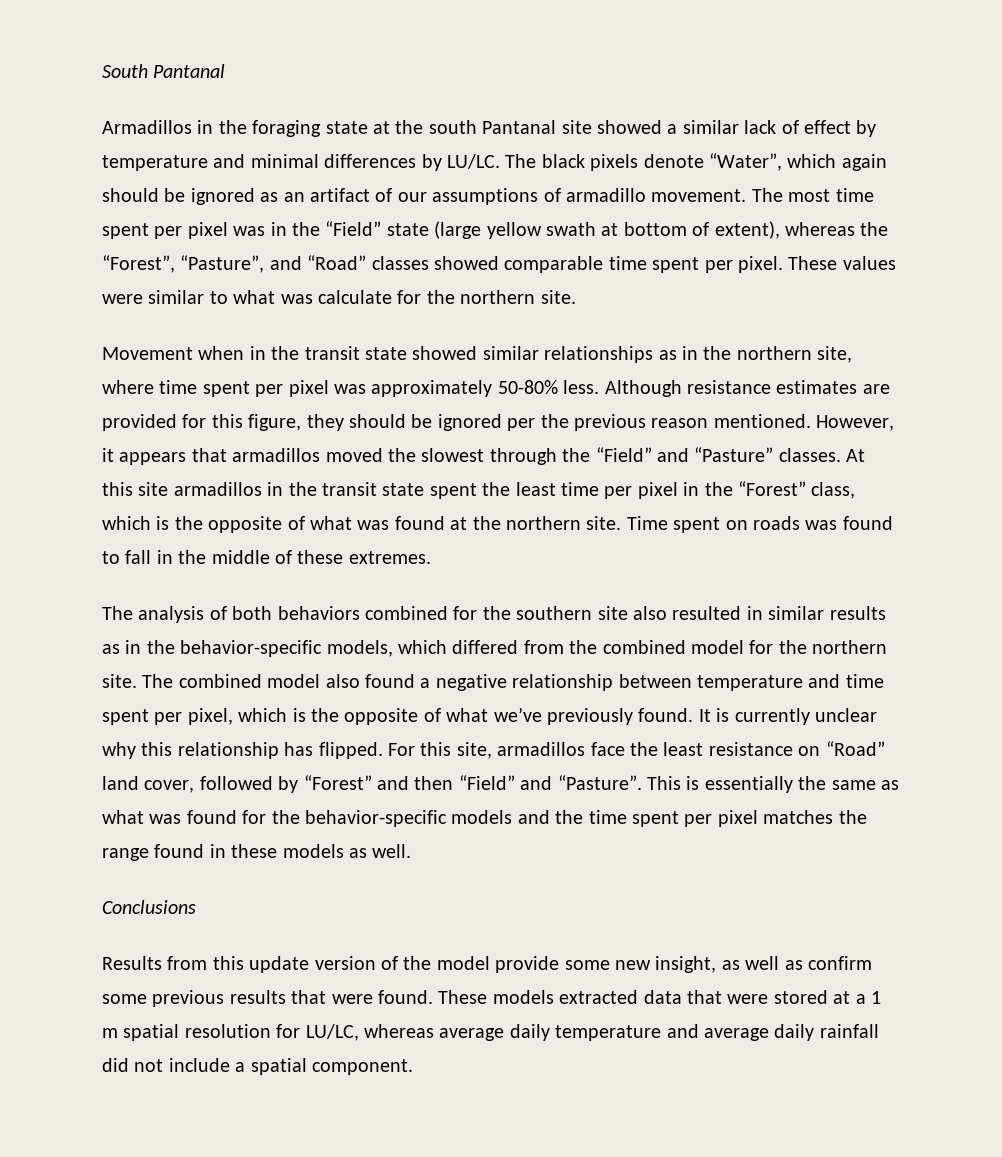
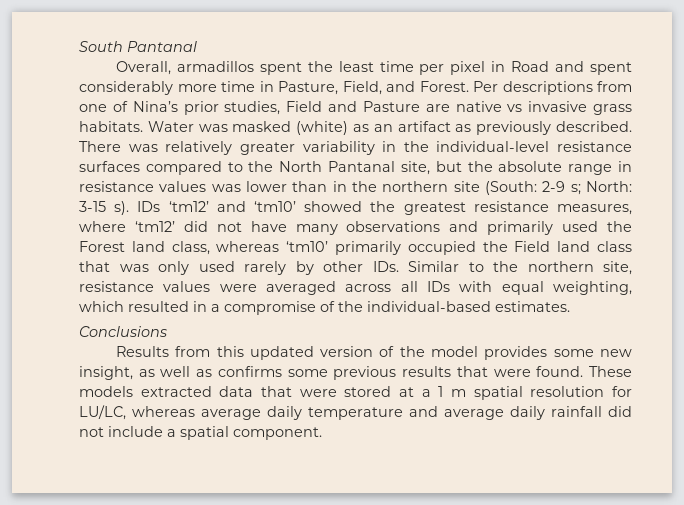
- Armadillos in the foraging state at the south Pantanal site showed a similar lack of effect by temperature and minimal differences by LU/LC. The black pixels denote “Water”, which again should be ignored as an artifact of our assumptions of armadillo movement. The most time spent per pixel was in the “Field” state (large yellow swath at bottom of extent), whereas the “Forest”, “Pasture”, and “Road” classes showed comparable time spent per pixel. These values were similar to what was calculate for the northern site.
- Movement when in the transit state showed similar relationships as in the northern site, where time spent per pixel was approximately 50-80% less. Although resistance estimates are provided for this figure, they should be ignored per the previous reason mentioned. However, it appears that armadillos moved the slowest through the “Field” and “Pasture” classes. At this site armadillos in the transit state spent the least time per pixel in the “Forest” class, which is the opposite of what was found at the northern site. Time spent on roads was found to fall in the middle of these extremes.
- The analysis of both behaviors combined for the southern site also resulted in similar results as in the behavior-specific models, which differed from the combined model for the northern site. The combined model also found a negative relationship between temperature and time spent per pixel, which is the opposite of what we’ve previously found. It is currently unclear why this relationship has flipped. For this site, armadillos face the least resistance on “Road” land cover, followed by “Forest” and then “Field” and “Pasture”. This is essentially the same as what was found for the behavior-specific models and the time spent per pixel matches the range found in these models as well.
+ Overall, armadillos spent the least time per pixel in Road and spent considerably more time in Pasture, Field, and Forest. Per descriptions from one of Nina’s prior studies, Field and Pasture are native vs invasive grass habitats. Water was masked (white) as an artifact as previously described. There was relatively greater variability in the individual-level resistance surfaces compared to the North Pantanal site, but the absolute range in resistance values was lower than in the northern site (South: 2-9 s; North: 3-15 s). IDs ‘tm12’ and ‘tm10’ showed the greatest resistance measures, where ‘tm12’ did not have many observations and primarily used the Forest land class, whereas ‘tm10’ primarily occupied the Field land class that was only used rarely by other IDs. Similar to the northern site, resistance values were averaged across all IDs with equal weighting, which resulted in a compromise of the individual-based estimates.
- Results from this update version of the model provide some new insight, as well as confirm some previous results that were found.
+ Results from this updated version of the model provides some new insight, as well as confirms some previous results that were found.

